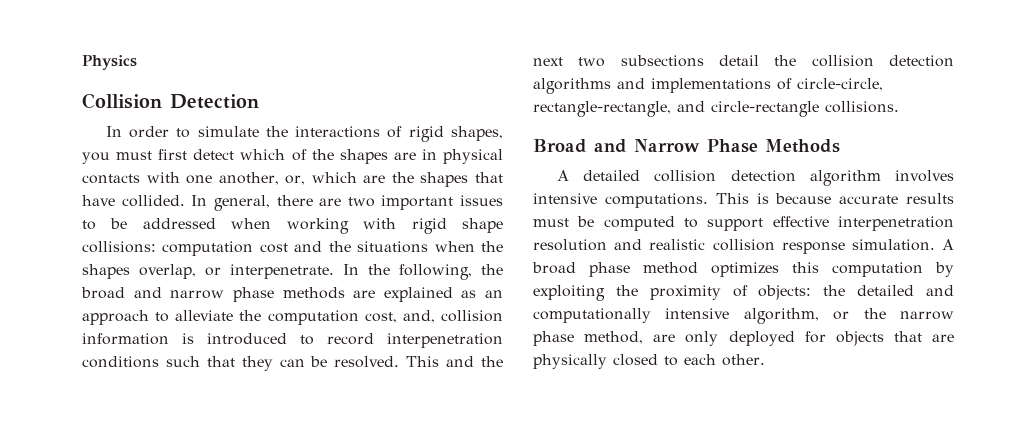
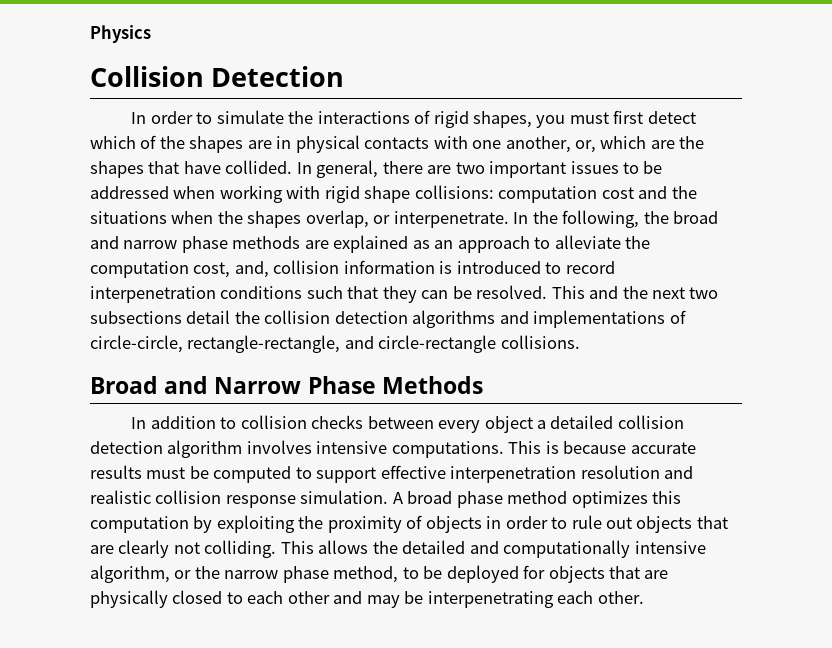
- A detailed collision detection algorithm involves intensive computations.
+ In addition to collision checks between every object a detailed collision detection algorithm involves intensive computations.
- A broad phase method optimizes this computation by exploiting the proximity of objects: the detailed and computationally intensive algorithm, or the narrow phase method, are only deployed for objects that are physically closed to each other.
+ A broad phase method optimizes this computation by exploiting the proximity of objects in order to rule out objects that are clearly not colliding. This allows the detailed and computationally intensive algorithm, or the narrow phase method, to be deployed for objects that are physically closed to each other and may be interpenetrating each other.

